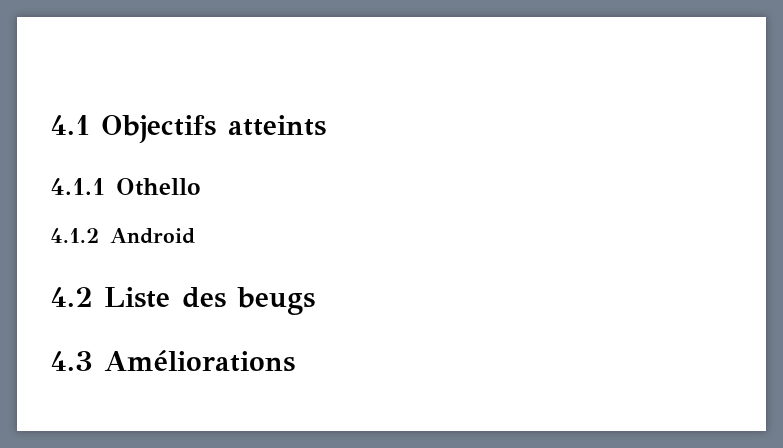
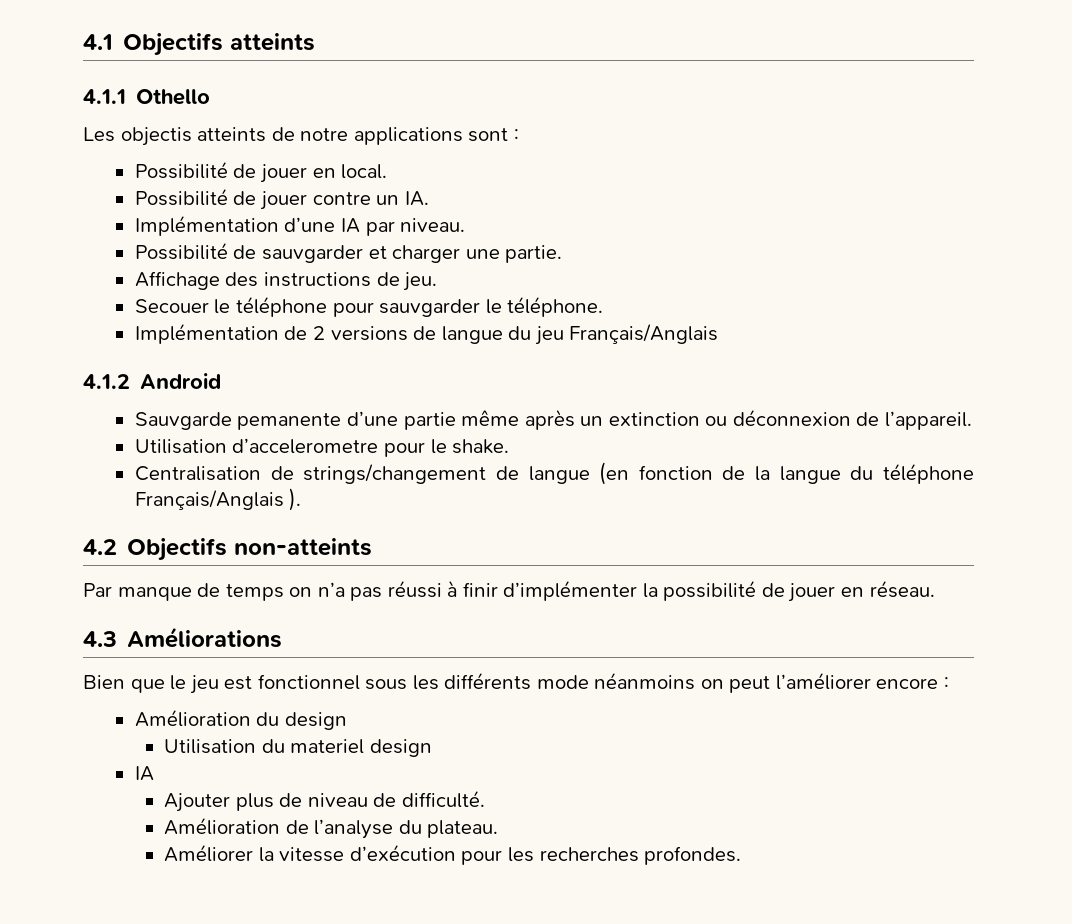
+ Les objectis atteints de notre applications sont :
+ Possibilité de jouer en local.
+ Possibilité de jouer contre un IA.
+ Implémentation d’une IA par niveau.
+ Possibilité de sauvgarder et charger une partie.
+ Affichage des instructions de jeu.
+ Secouer le téléphone pour sauvgarder le téléphone.
+ Implémentation de 2 versions de langue du jeu Français/Anglais
  4.1.2 Android
- 4.2 Liste des beugs
+ Sauvgarde pemanente d’une partie même après un extinction ou déconnexion de l’appareil.
+ Utilisation d’accelerometre pour le shake.
+ Centralisation de strings/changement de langue (en fonction de la langue du téléphone Français/Anglais ).
+ 4.2 Objectifs non-atteints
+ Par manque de temps on n’a pas réussi à finir d’implémenter la possibilité de jouer en réseau.
  4.3 Améliorations
+ Bien que le jeu est fonctionnel sous les différents mode néanmoins on peut l’améliorer encore :
+ Amélioration du design
+ Utilisation du materiel design
+ IA
+ Ajouter plus de niveau de difficulté.
+ Amélioration de l’analyse du plateau.
+ Améliorer la vitesse d’exécution pour les recherches profondes.

